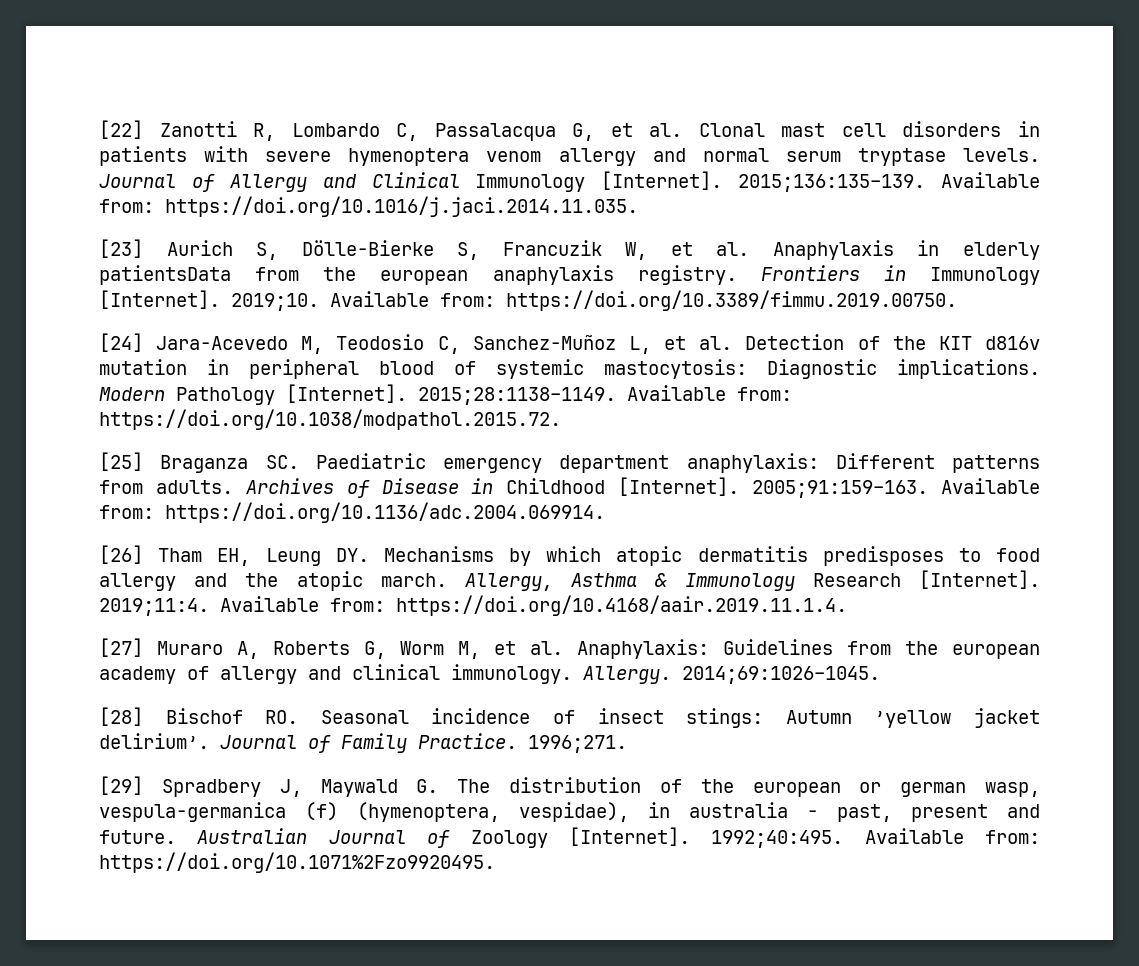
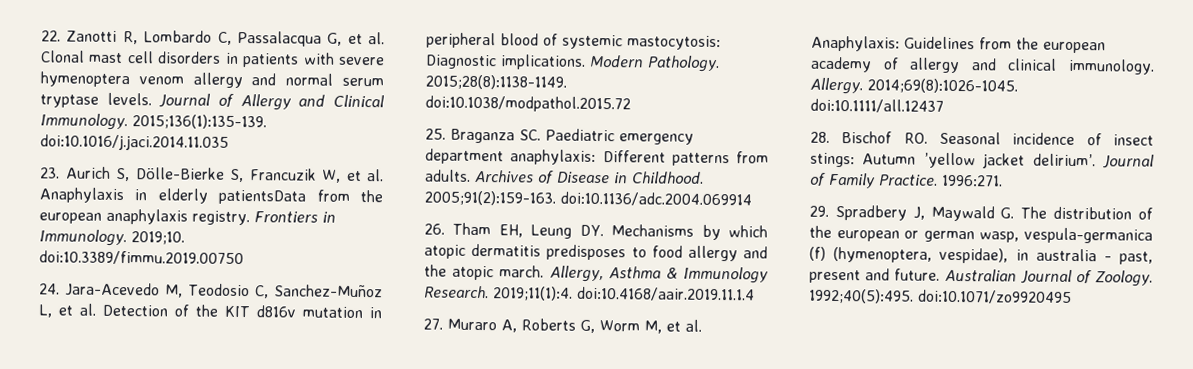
- [22] Zanotti R, Lombardo C, Passalacqua G, et al. Clonal mast cell disorders in patients with severe hymenoptera venom allergy and normal serum tryptase levels.
+ 22. Zanotti R, Lombardo C, Passalacqua G, et al. Clonal mast cell disorders in patients with severe hymenoptera venom allergy and normal serum tryptase levels.
- Journal of Allergy and Clinical Immunology [Internet]. 2015;136:135–139. Available from: https://doi.org/10.1016/j.jaci.2014.11.035.
- [23] Aurich S, Dölle-Bierke S, Francuzik W, et al. Anaphylaxis in elderly patientsData from the european anaphylaxis registry.
+ Journal of Allergy and Clinical Immunology. 2015;136(1):135-139. doi:10.1016/j.jaci.2014.11.035
+ 23. Aurich S, Dölle-Bierke S, Francuzik W, et al. Anaphylaxis in elderly patientsData from the european anaphylaxis registry.
- Frontiers in Immunology [Internet]. 2019;10. Available from: https://doi.org/10.3389/fimmu.2019.00750.
- [24] Jara-Acevedo M, Teodosio C, Sanchez-Muñoz L, et al. Detection of the KIT d816v mutation in peripheral blood of systemic mastocytosis: Diagnostic implications.
+ Frontiers in Immunology. 2019;10. doi:10.3389/fimmu.2019.00750
+ 24. Jara-Acevedo M, Teodosio C, Sanchez-Muñoz L, et al. Detection of the KIT d816v mutation in peripheral blood of systemic mastocytosis: Diagnostic implications.
- Modern Pathology [Internet]. 2015;28:1138–1149. Available from: https://doi.org/10.1038/modpathol.2015.72.
- [25] Braganza SC. Paediatric emergency department anaphylaxis: Different patterns from adults.
+ Modern Pathology. 2015;28(8):1138-1149. doi:10.1038/modpathol.2015.72
+ 25. Braganza SC. Paediatric emergency department anaphylaxis: Different patterns from adults.
- Archives of Disease in Childhood [Internet]. 2005;91:159–163. Available from: https://doi.org/10.1136/adc.2004.069914.
- [26] Tham EH, Leung DY. Mechanisms by which atopic dermatitis predisposes to food allergy and the atopic march.
+ Archives of Disease in Childhood. 2005;91(2):159-163. doi:10.1136/adc.2004.069914
+ 26. Tham EH, Leung DY. Mechanisms by which atopic dermatitis predisposes to food allergy and the atopic march.
- Allergy, Asthma & Immunology Research [Internet]. 2019;11:4. Available from: https://doi.org/10.4168/aair.2019.11.1.4.
- [27] Muraro A, Roberts G, Worm M, et al. Anaphylaxis: Guidelines from the european academy of allergy and clinical immunology.
+ Allergy, Asthma & Immunology Research. 2019;11(1):4. doi:10.4168/aair.2019.11.1.4
+ 27. Muraro A, Roberts G, Worm M, et al. Anaphylaxis: Guidelines from the european academy of allergy and clinical immunology.
- 2014;69:1026–1045.
- [28] Bischof RO. Seasonal incidence of insect stings: Autumn ’yellow jacket delirium’.
+ 2014;69(8):1026-1045. doi:10.1111/all.12437
+ 28. Bischof RO. Seasonal incidence of insect stings: Autumn ’yellow jacket delirium’.
- 1996;271.
- [29] Spradbery J, Maywald G. The distribution of the european or german wasp, vespula-germanica (f) (hymenoptera, vespidae), in australia - past, present and future.
+ 1996:271.
+ 29. Spradbery J, Maywald G. The distribution of the european or german wasp, vespula-germanica (f) (hymenoptera, vespidae), in australia - past, present and future.
- Australian Journal of Zoology [Internet]. 1992;40:495. Available from: https://doi.org/10.1071%2Fzo9920495.
+ Australian Journal of Zoology. 1992;40(5):495. doi:10.1071/zo9920495

